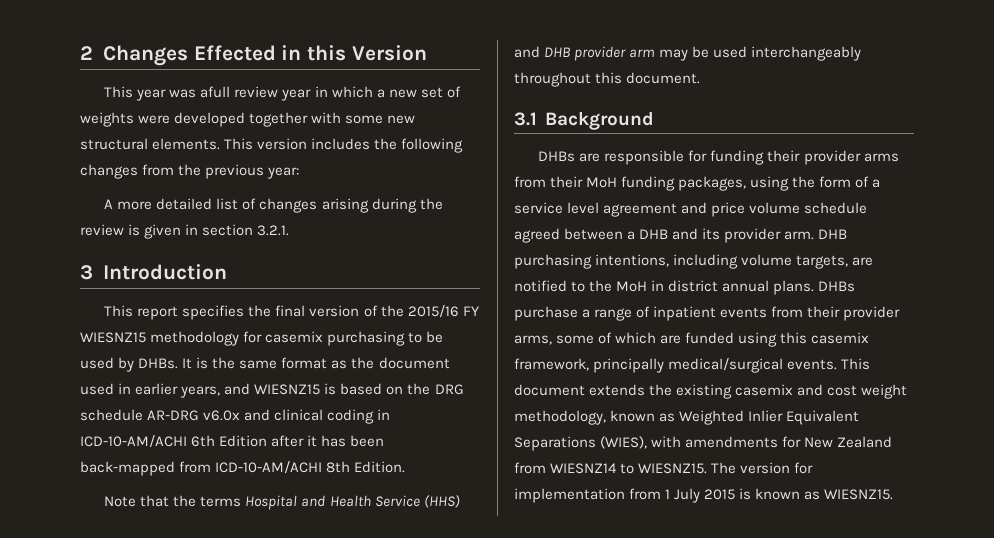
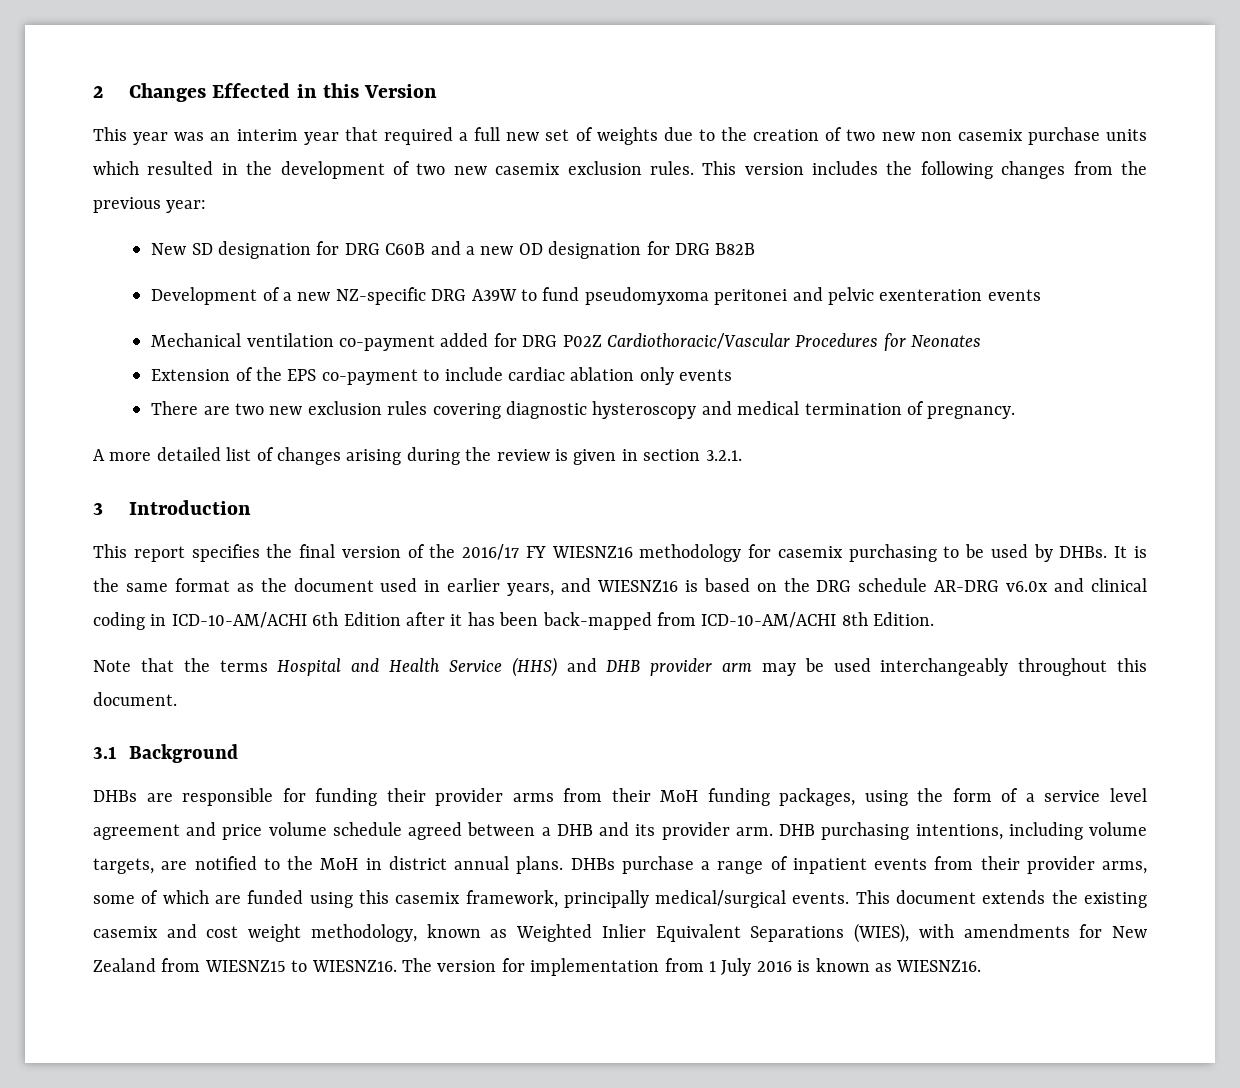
- This year was afull review year in which a new set of weights were developed together with some new structural elements.
+ This year was an interim year that required a full new set of weights due to the creation of two new non casemix purchase units which resulted in the development of two new casemix exclusion rules.
+ New SD designation for DRG C60B and a new OD designation for DRG B82B
+ Development of a new NZ-specific DRG A39W to fund pseudomyxoma peritonei and pelvic exenteration events
+ Mechanical ventilation co-payment added for DRG P02Z Cardiothoracic/Vascular Procedures for Neonates
+ Extension of the EPS co-payment to include cardiac ablation only events
+ There are two new exclusion rules covering diagnostic hysteroscopy and medical termination of pregnancy.
- This report specifies the final version of the 2015/16 FY WIESNZ15 methodology for casemix purchasing to be used by DHBs.
+ This report specifies the final version of the 2016/17 FY WIESNZ16 methodology for casemix purchasing to be used by DHBs.
- It is the same format as the document used in earlier years, and WIESNZ15 is based on the DRG schedule AR-DRG v6.0x and clinical coding in ICD-10-AM/ACHI 6th Edition after it has been back-mapped from ICD-10-AM/ACHI 8th Edition.
+ It is the same format as the document used in earlier years, and WIESNZ16 is based on the DRG schedule AR-DRG v6.0x and clinical coding in ICD-10-AM/ACHI 6th Edition after it has been back-mapped from ICD-10-AM/ACHI 8th Edition.
- This document extends the existing casemix and cost weight methodology, known as Weighted Inlier Equivalent Separations (WIES), with amendments for New Zealand from WIESNZ14 to WIESNZ15.
+ This document extends the existing casemix and cost weight methodology, known as Weighted Inlier Equivalent Separations (WIES), with amendments for New Zealand from WIESNZ15 to WIESNZ16.
- The version for implementation from 1 July 2015 is known as WIESNZ15.
+ The version for implementation from 1 July 2016 is known as WIESNZ16.

